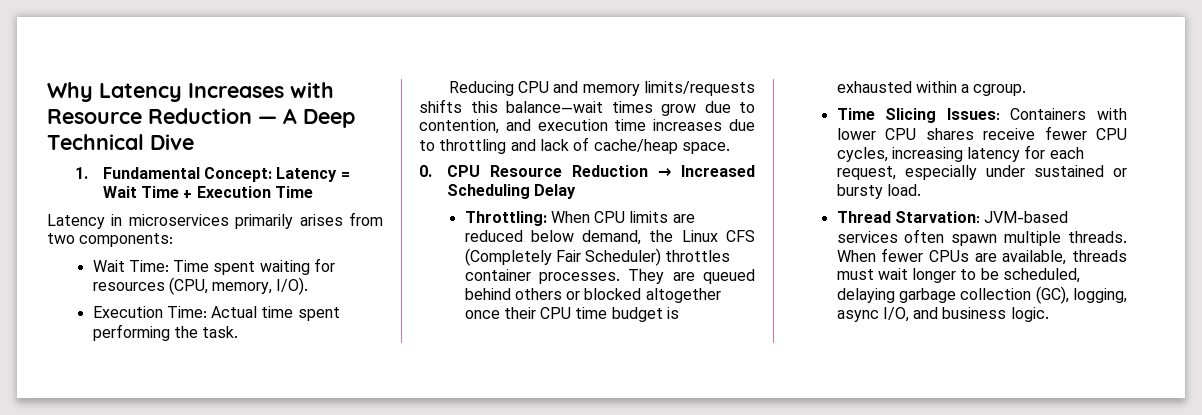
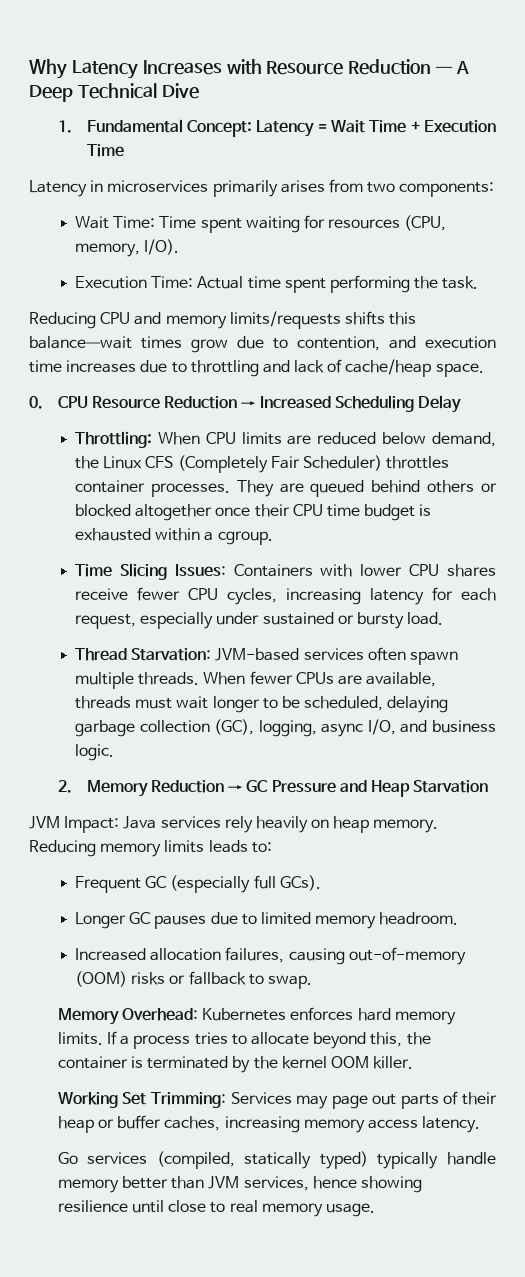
+ 2. Memory Reduction → GC Pressure and Heap Starvation
+ JVM Impact: Java services rely heavily on heap memory. Reducing memory limits leads to:
+ Frequent GC (especially full GCs).
+ Longer GC pauses due to limited memory headroom.
+ Increased allocation failures, causing out-of-memory (OOM) risks or fallback to swap.
+ Memory Overhead: Kubernetes enforces hard memory limits. If a process tries to allocate beyond this, the container is terminated by the kernel OOM killer.
+ Working Set Trimming: Services may page out parts of their heap or buffer caches, increasing memory access latency.
+ Go services (compiled, statically typed) typically handle memory better than JVM services, hence showing resilience until close to real memory usage.

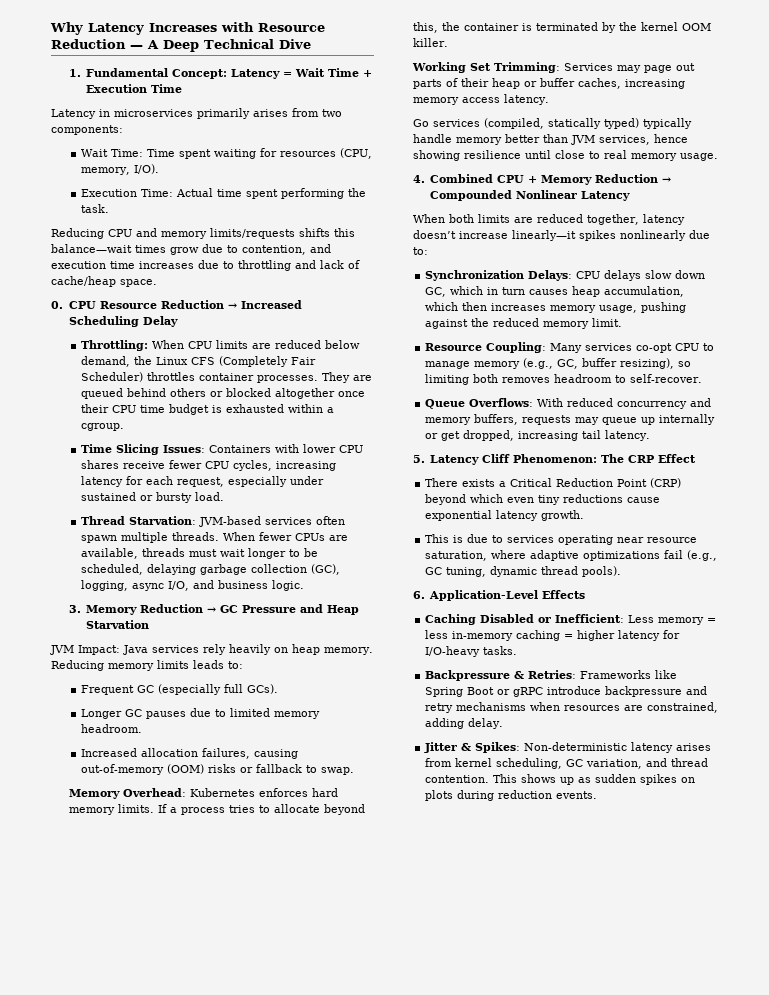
- 2. Memory Reduction → GC Pressure and Heap Starvation
+ 3. Memory Reduction → GC Pressure and Heap Starvation
+ 4. Combined CPU + Memory Reduction → Compounded Nonlinear Latency
+ When both limits are reduced together, latency doesn’t increase linearly—it spikes nonlinearly due to:
+ Synchronization Delays: CPU delays slow down GC, which in turn causes heap accumulation, which then increases memory usage, pushing against the reduced memory limit.
+ Resource Coupling: Many services co-opt CPU to manage memory (e.g., GC, buffer resizing), so limiting both removes headroom to self-recover.
+ Queue Overflows: With reduced concurrency and memory buffers, requests may queue up internally or get dropped, increasing tail latency.
+ 5. Latency Cliff Phenomenon: The CRP Effect
+ There exists a Critical Reduction Point (CRP) beyond which even tiny reductions cause exponential latency growth.
+ This is due to services operating near resource saturation, where adaptive optimizations fail (e.g., GC tuning, dynamic thread pools).
+ 6. Application-Level Effects
+ Caching Disabled or Inefficient: Less memory = less in-memory caching = higher latency for I/O-heavy tasks.
+ Backpressure & Retries: Frameworks like Spring Boot or gRPC introduce backpressure and retry mechanisms when resources are constrained, adding delay.
+ Jitter & Spikes: Non-deterministic latency arises from kernel scheduling, GC variation, and thread contention. This shows up as sudden spikes on plots during reduction events.

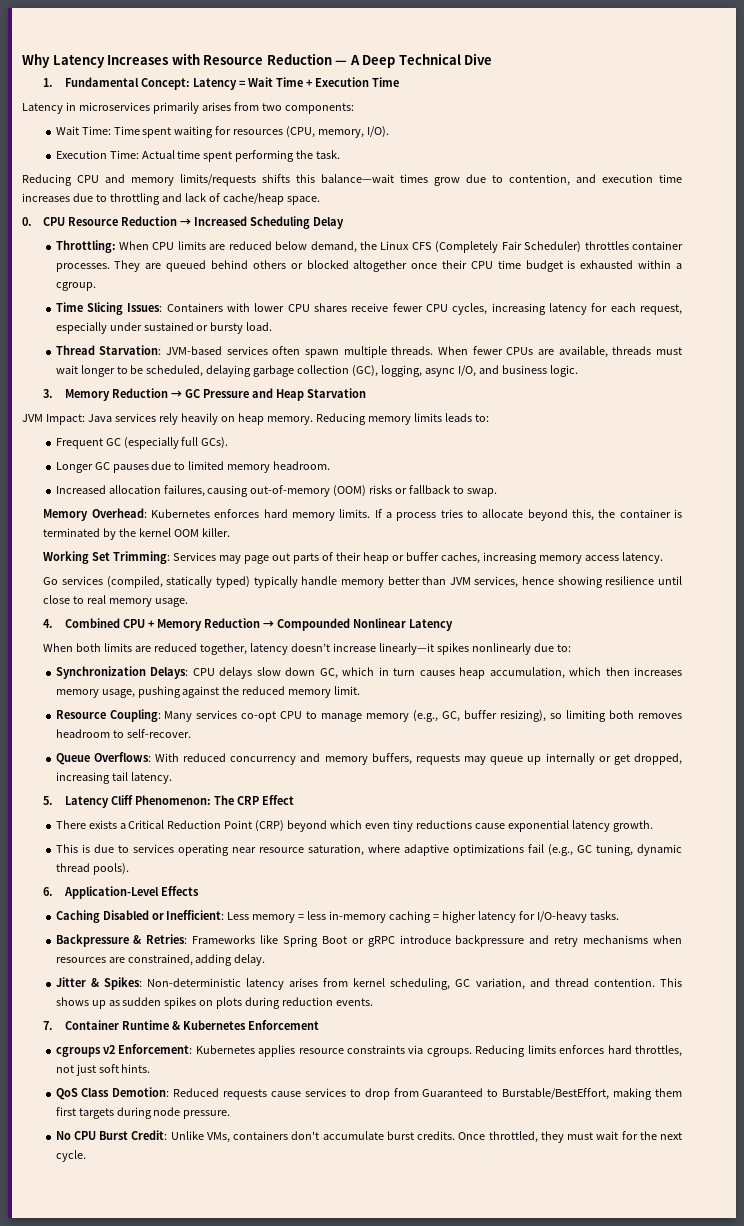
+ 7. Container Runtime & Kubernetes Enforcement
+ cgroups v2 Enforcement: Kubernetes applies resource constraints via cgroups. Reducing limits enforces hard throttles, not just soft hints.
+ QoS Class Demotion: Reduced requests cause services to drop from Guaranteed to Burstable/BestEffort, making them first targets during node pressure.
+ No CPU Burst Credit: Unlike VMs, containers don't accumulate burst credits. Once throttled, they must wait for the next cycle.

